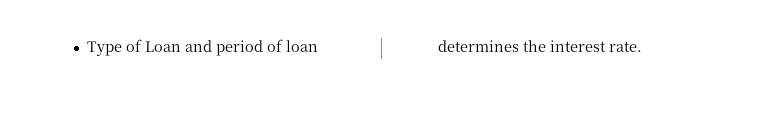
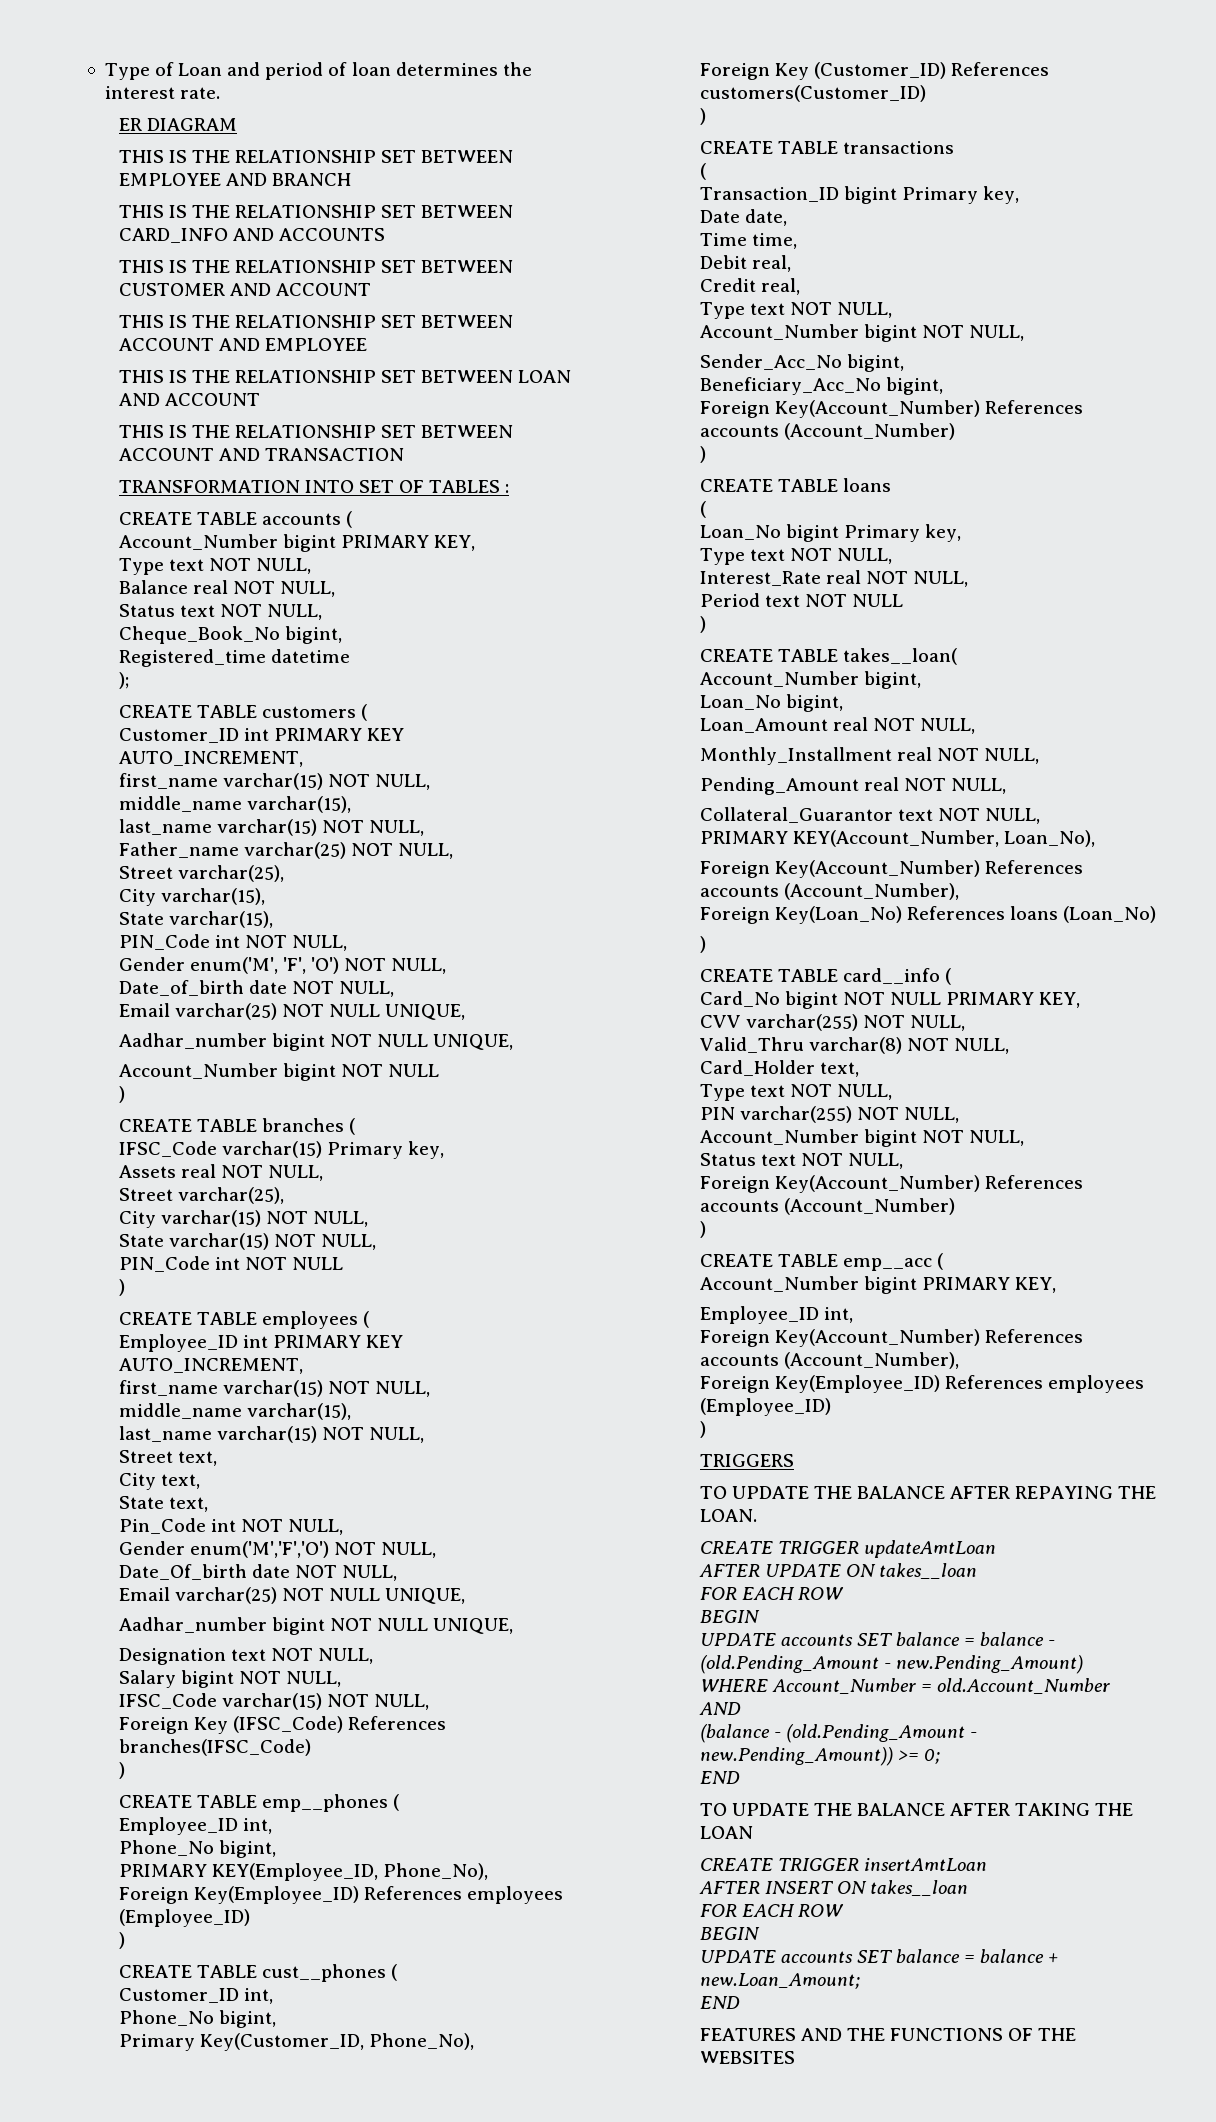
+ ER DIAGRAM
+ THIS IS THE RELATIONSHIP SET BETWEEN EMPLOYEE AND BRANCH
+ THIS IS THE RELATIONSHIP SET BETWEEN CARD_INFO AND ACCOUNTS
+ THIS IS THE RELATIONSHIP SET BETWEEN CUSTOMER AND ACCOUNT
+ THIS IS THE RELATIONSHIP SET BETWEEN ACCOUNT AND EMPLOYEE
+ THIS IS THE RELATIONSHIP SET BETWEEN LOAN AND ACCOUNT
+ THIS IS THE RELATIONSHIP SET BETWEEN ACCOUNT AND TRANSACTION
+ TRANSFORMATION INTO SET OF TABLES :
+ CREATE TABLE accounts (
+ Account_Number bigint PRIMARY KEY,
+ Type text NOT NULL,
+ Balance real NOT NULL,
+ Status text NOT NULL,
+ Cheque_Book_No bigint,
+ Registered_time datetime
+ );
+ CREATE TABLE customers (
+ Customer_ID int PRIMARY KEY AUTO_INCREMENT,
+ first_name varchar(15) NOT NULL,
+ middle_name varchar(15),
+ last_name varchar(15) NOT NULL,
+ Father_name varchar(25) NOT NULL,
+ Street varchar(25),
+ City varchar(15),
+ State varchar(15),
+ PIN_Code int NOT NULL,
+ Gender enum('M', 'F', 'O') NOT NULL,
+ Date_of_birth date NOT NULL,
+ Email varchar(25) NOT NULL UNIQUE,
+ Aadhar_number bigint NOT NULL UNIQUE,
+ Account_Number bigint NOT NULL
+ )
+ CREATE TABLE branches (
+ IFSC_Code varchar(15) Primary key,
+ Assets real NOT NULL,
+ Street varchar(25),
+ City varchar(15) NOT NULL,
+ State varchar(15) NOT NULL,
+ PIN_Code int NOT NULL
+ )
+ CREATE TABLE employees (
+ Employee_ID int PRIMARY KEY AUTO_INCREMENT,
+ first_name varchar(15) NOT NULL,
+ middle_name varchar(15),
+ last_name varchar(15) NOT NULL,
+ Street text,
+ City text,
+ State text,
+ Pin_Code int NOT NULL,
+ Gender enum('M','F','O') NOT NULL,
+ Date_Of_birth date NOT NULL,
+ Email varchar(25) NOT NULL UNIQUE,
+ Aadhar_number bigint NOT NULL UNIQUE,
+ Designation text NOT NULL,
+ Salary bigint NOT NULL,
+ IFSC_Code varchar(15) NOT NULL,
+ Foreign Key (IFSC_Code) References branches(IFSC_Code)
+ )
+ CREATE TABLE emp__phones (
+ Employee_ID int,
+ Phone_No bigint,
+ PRIMARY KEY(Employee_ID, Phone_No),
+ Foreign Key(Employee_ID) References employees (Employee_ID)
+ )
+ CREATE TABLE cust__phones (
+ Customer_ID int,
+ Phone_No bigint,
+ Primary Key(Customer_ID, Phone_No),
+ Foreign Key (Customer_ID) References customers(Customer_ID)
+ )
+ CREATE TABLE transactions
+ (
+ Transaction_ID bigint Primary key,
+ Date date,
+ Time time,
+ Debit real,
+ Credit real,
+ Type text NOT NULL,
+ Account_Number bigint NOT NULL,
+ Sender_Acc_No bigint,
+ Beneficiary_Acc_No bigint,
+ Foreign Key(Account_Number) References accounts (Account_Number)
+ )
+ CREATE TABLE loans
+ (
+ Loan_No bigint Primary key,
+ Type text NOT NULL,
+ Interest_Rate real NOT NULL,
+ Period text NOT NULL
+ )
+ CREATE TABLE takes__loan(
+ Account_Number bigint,
+ Loan_No bigint,
+ Loan_Amount real NOT NULL,
+ Monthly_Installment real NOT NULL,
+ Pending_Amount real NOT NULL,
+ Collateral_Guarantor text NOT NULL,
+ PRIMARY KEY(Account_Number, Loan_No),
+ Foreign Key(Account_Number) References accounts (Account_Number),
+ Foreign Key(Loan_No) References loans (Loan_No)
+ )
+ CREATE TABLE card__info (
+ Card_No bigint NOT NULL PRIMARY KEY,
+ CVV varchar(255) NOT NULL,
+ Valid_Thru varchar(8) NOT NULL,
+ Card_Holder text,
+ Type text NOT NULL,
+ PIN varchar(255) NOT NULL,
+ Account_Number bigint NOT NULL,
+ Status text NOT NULL,
+ Foreign Key(Account_Number) References accounts (Account_Number)
+ )
+ CREATE TABLE emp__acc (
+ Account_Number bigint PRIMARY KEY,
+ Employee_ID int,
+ Foreign Key(Account_Number) References accounts (Account_Number),
+ Foreign Key(Employee_ID) References employees (Employee_ID)
+ )
+ TRIGGERS
+ TO UPDATE THE BALANCE AFTER REPAYING THE LOAN.
+ CREATE TRIGGER updateAmtLoan
+ AFTER UPDATE ON takes__loan
+ FOR EACH ROW
+ BEGIN
+ UPDATE accounts SET balance = balance - (old.Pending_Amount - new.Pending_Amount)
+ WHERE Account_Number = old.Account_Number
+ AND
+ (balance - (old.Pending_Amount - new.Pending_Amount)) >= 0;
+ END
+ TO UPDATE THE BALANCE AFTER TAKING THE LOAN
+ CREATE TRIGGER insertAmtLoan
+ AFTER INSERT ON takes__loan
+ FOR EACH ROW
+ BEGIN
+ UPDATE accounts SET balance = balance + new.Loan_Amount;
+ END
+ FEATURES AND THE FUNCTIONS OF THE WEBSITES

